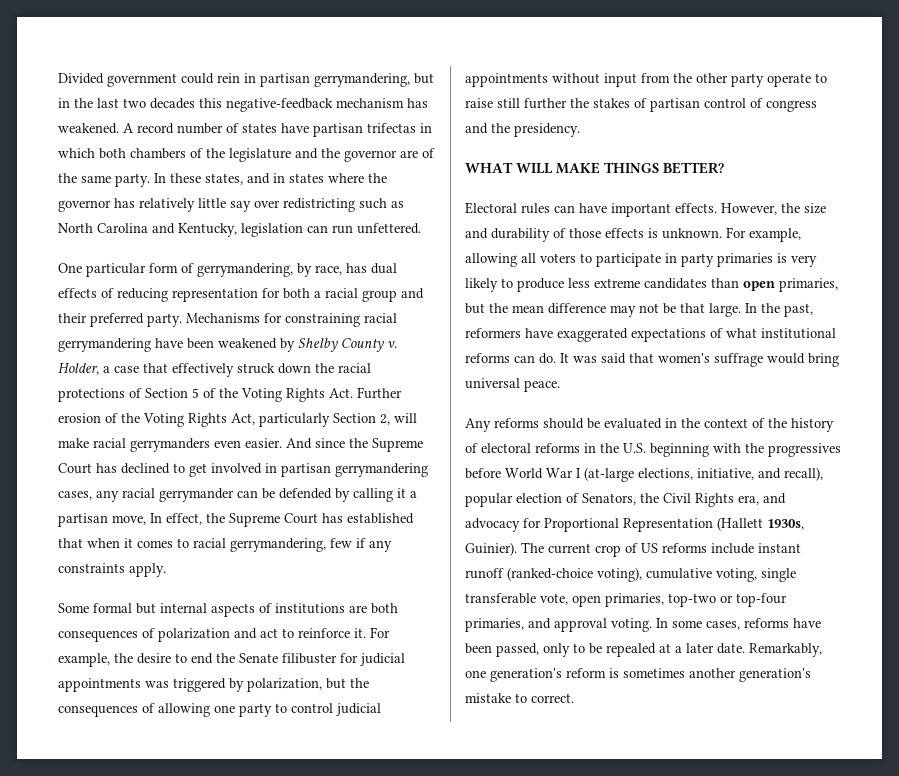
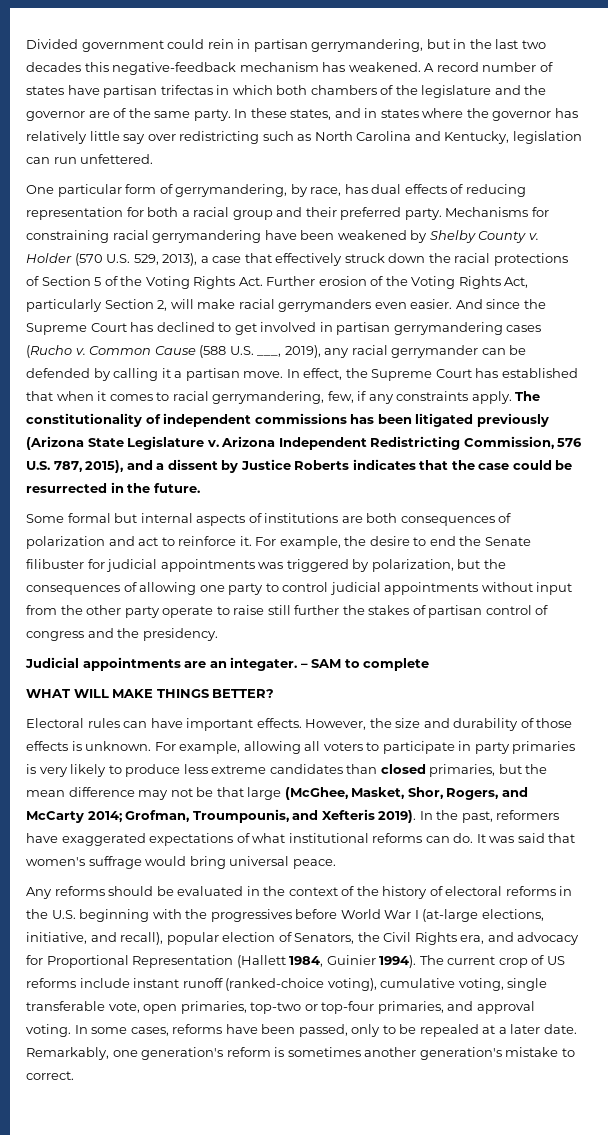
- Holder, a case that effectively struck down the racial protections of Section 5 of the Voting Rights Act. Further erosion of the Voting Rights Act, particularly Section 2, will make racial gerrymanders even easier.
+ Holder (570 U.S. 529, 2013), a case that effectively struck down the racial protections of Section 5 of the Voting Rights Act. Further erosion of the Voting Rights Act, particularly Section 2, will make racial gerrymanders even easier.
- And since the Supreme Court has declined to get involved in partisan gerrymandering cases, any racial gerrymander can be defended by calling it a partisan move, In effect, the Supreme Court has established that when it comes to racial gerrymandering, few if any constraints apply.
+ And since the Supreme Court has declined to get involved in partisan gerrymandering cases (Rucho v. Common Cause (588 U.S. ___, 2019), any racial gerrymander can be defended by calling it a partisan move. In effect, the Supreme Court has established that when it comes to racial gerrymandering, few, if any constraints apply. The constitutionality of independent commissions has been litigated previously (Arizona State Legislature v. Arizona Independent Redistricting Commission, 576 U.S. 787, 2015), and a dissent by Justice Roberts indicates that the case could be resurrected in the future.
+ Judicial appointments are an integater. – SAM to complete
- For example, allowing all voters to participate in party primaries is very likely to produce less extreme candidates than open primaries, but the mean difference may not be that large.
+ For example, allowing all voters to participate in party primaries is very likely to produce less extreme candidates than closed primaries, but the mean difference may not be that large (McGhee, Masket, Shor, Rogers, and McCarty 2014; Grofman, Troumpounis, and Xefteris 2019).
- Any reforms should be evaluated in the context of the history of electoral reforms in the U.S. beginning with the progressives before World War I (at-large elections, initiative, and recall), popular election of Senators, the Civil Rights era, and advocacy for Proportional Representation (Hallett 1930s, Guinier).
+ Any reforms should be evaluated in the context of the history of electoral reforms in the U.S. beginning with the progressives before World War I (at-large elections, initiative, and recall), popular election of Senators, the Civil Rights era, and advocacy for Proportional Representation (Hallett 1984, Guinier 1994).

